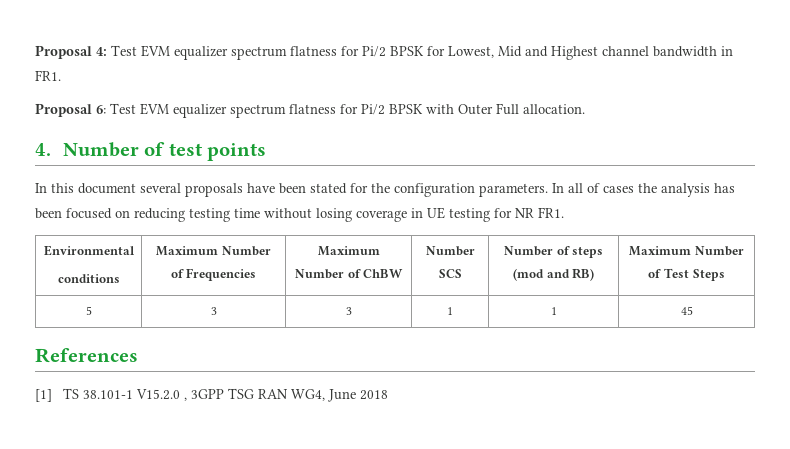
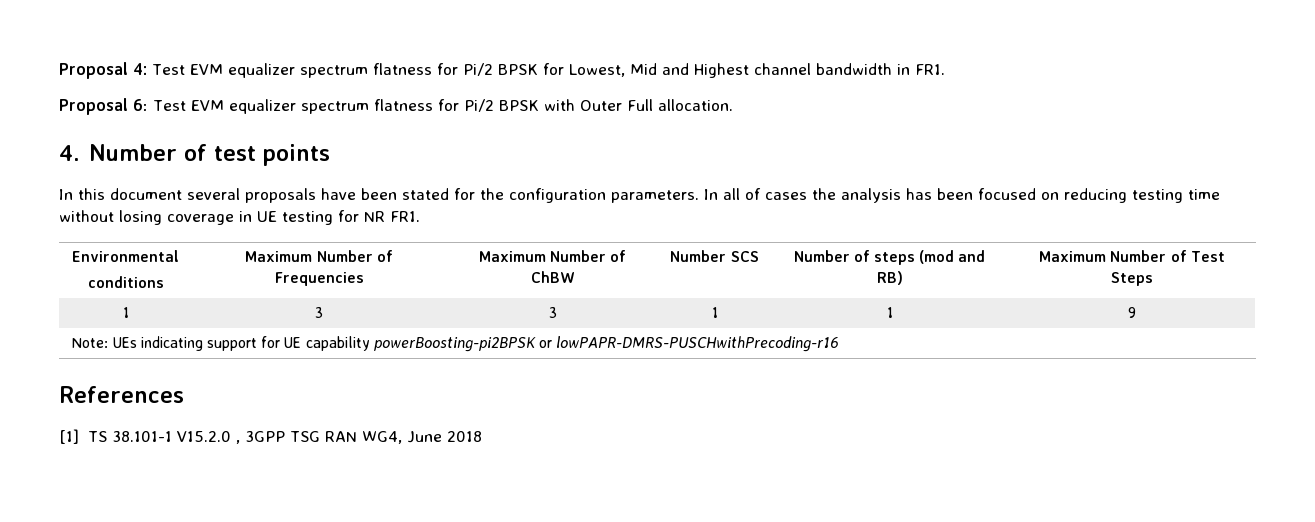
- 5 | 3 | 3 | 1 | 1 | 45
+ 1 | 3 | 3 | 1 | 1 | 9
+ Note: UEs indicating support for UE capability powerBoosting-pi2BPSK or lowPAPR-DMRS-PUSCHwithPrecoding-r16

